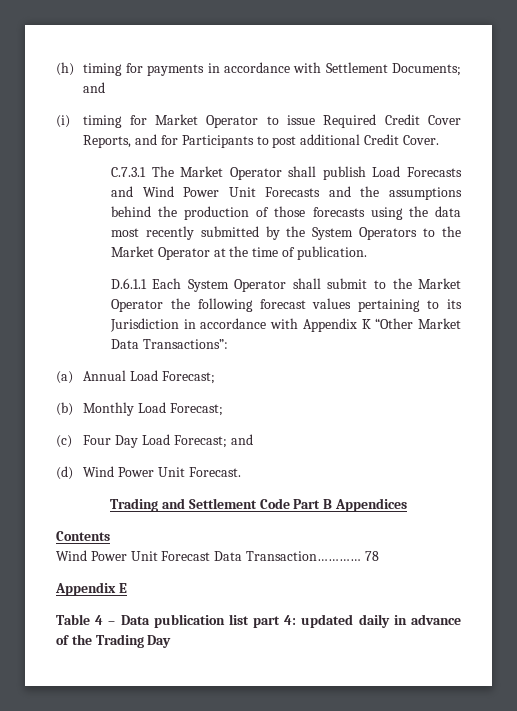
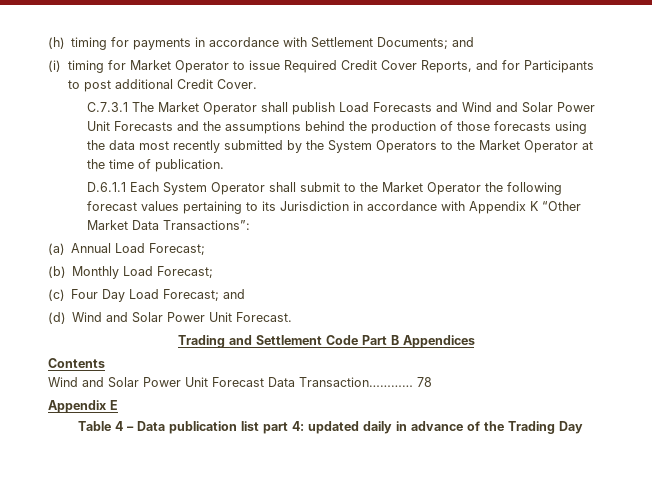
- C.7.3.1 The Market Operator shall publish Load Forecasts and Wind Power Unit Forecasts and the assumptions behind the production of those forecasts using the data most recently submitted by the System Operators to the Market Operator at the time of publication.
+ C.7.3.1 The Market Operator shall publish Load Forecasts and Wind and Solar Power Unit Forecasts and the assumptions behind the production of those forecasts using the data most recently submitted by the System Operators to the Market Operator at the time of publication.
- (d) Wind Power Unit Forecast.
+ (d) Wind and Solar Power Unit Forecast.
- Wind Power Unit Forecast Data Transaction…………
+ Wind and Solar Power Unit Forecast Data Transaction…………

